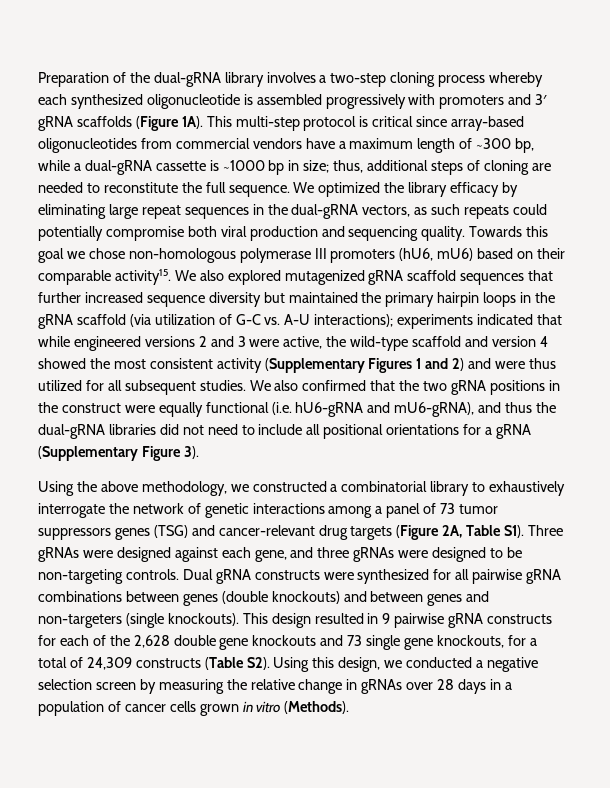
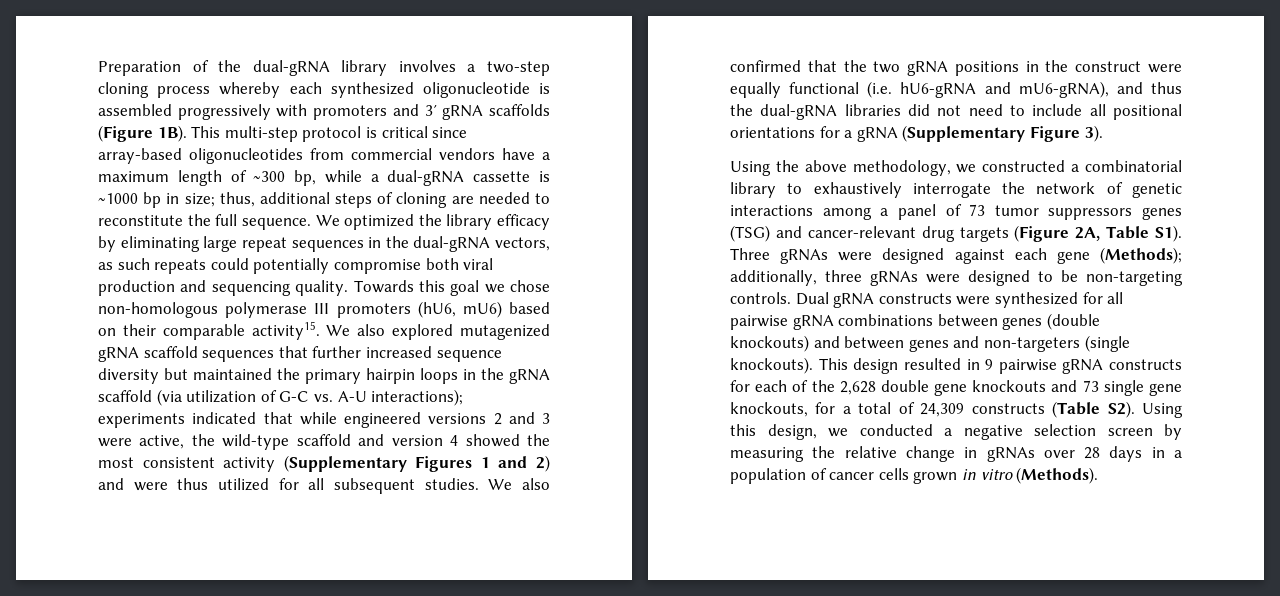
- Preparation of the dual-gRNA library involves a two-step cloning process whereby each synthesized oligonucleotide is assembled progressively with promoters and 3′ gRNA scaffolds (Figure 1A).
+ Preparation of the dual-gRNA library involves a two-step cloning process whereby each synthesized oligonucleotide is assembled progressively with promoters and 3′ gRNA scaffolds (Figure 1B).
- Using the above methodology, we constructed a combinatorial library to exhaustively interrogate the network of genetic interactions among a panel of 73 tumor suppressors genes (TSG) and cancer-relevant drug targets (Figure 2A, Table S1). Three gRNAs were designed against each gene, and three gRNAs were designed to be non-targeting controls.
+ Using the above methodology, we constructed a combinatorial library to exhaustively interrogate the network of genetic interactions among a panel of 73 tumor suppressors genes (TSG) and cancer-relevant drug targets (Figure 2A, Table S1). Three gRNAs were designed against each gene (Methods); additionally, three gRNAs were designed to be non-targeting controls.

